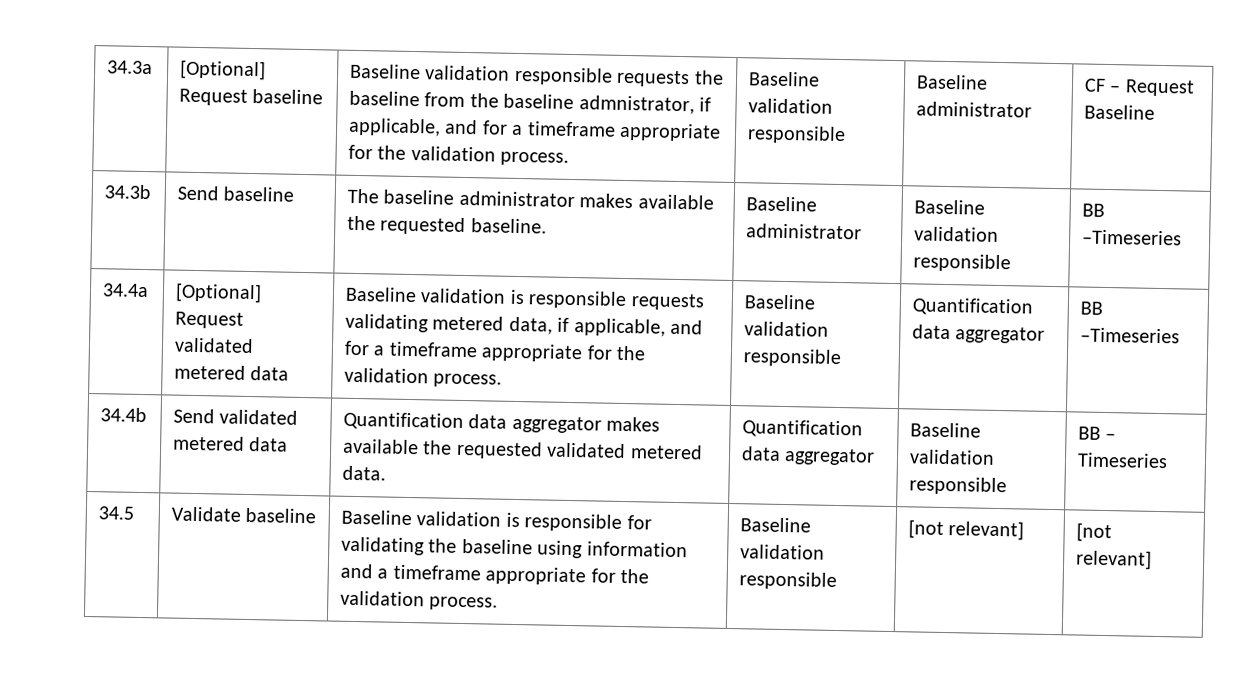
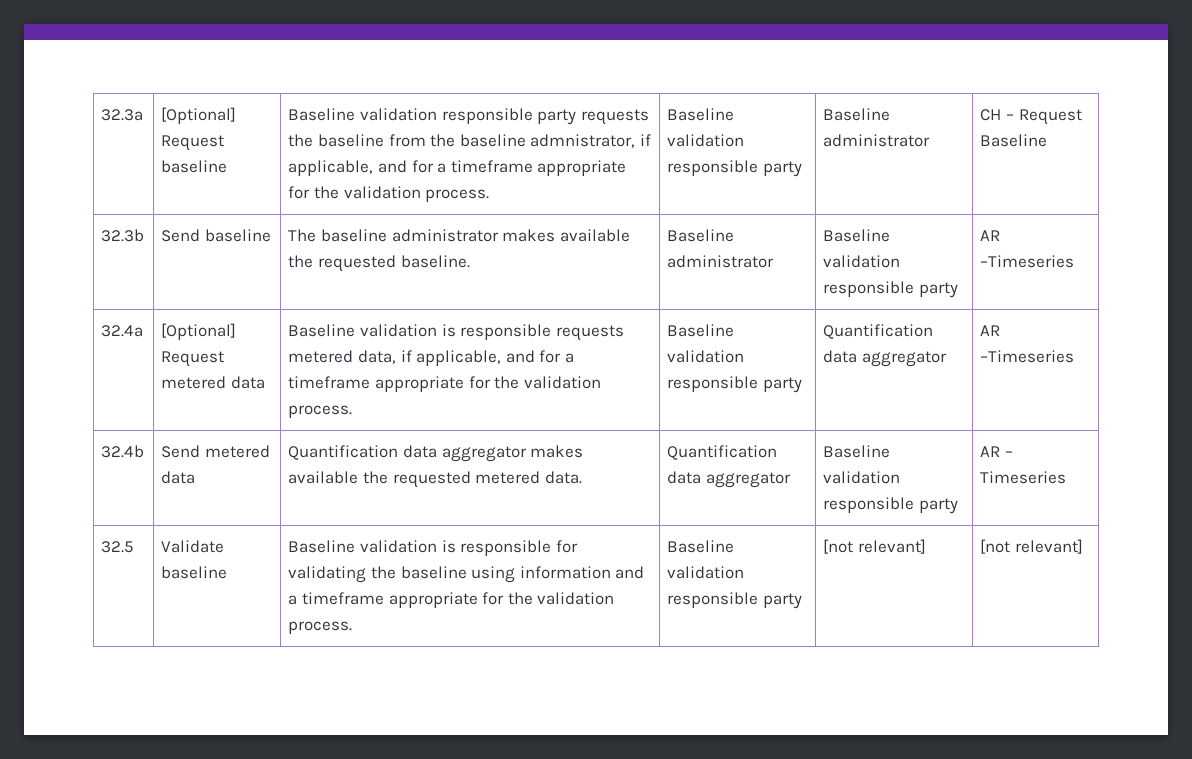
- 34.3a | [Optional] Request baseline | Baseline validation responsible requests the baseline from the baseline admnistrator, if applicable, and for a timeframe appropriate for the validation process. | Baseline validation responsible | Baseline administrator | CF – Request Baseline
+ 32.3a | [Optional] Request baseline | Baseline validation responsible party requests the baseline from the baseline admnistrator, if applicable, and for a timeframe appropriate for the validation process. | Baseline validation responsible party | Baseline administrator | CH – Request Baseline
- 34.3b | Send baseline | The baseline administrator makes available the requested baseline. | Baseline administrator | Baseline validation responsible | BB –Timeseries
- 34.4a | [Optional] Request validated metered data | Baseline validation is responsible requests validating metered data, if applicable, and for a timeframe appropriate for the validation process. | Baseline validation responsible | Quantification data aggregator | BB –Timeseries
- 34.4b | Send validated metered data | Quantification data aggregator makes available the requested validated metered data. | Quantification data aggregator | Baseline validation responsible | BB – Timeseries
+ 32.3b | Send baseline | The baseline administrator makes available the requested baseline. | Baseline administrator | Baseline validation responsible party | AR –Timeseries
+ 32.4a | [Optional] Request metered data | Baseline validation is responsible requests metered data, if applicable, and for a timeframe appropriate for the validation process. | Baseline validation responsible party | Quantification data aggregator | AR –Timeseries
+ 32.4b | Send metered data | Quantification data aggregator makes available the requested metered data. | Quantification data aggregator | Baseline validation responsible party | AR – Timeseries
- 34.5 | Validate baseline | Baseline validation is responsible for validating the baseline using information and a timeframe appropriate for the validation process. | Baseline validation responsible | [not relevant] | [not relevant]
+ 32.5 | Validate baseline | Baseline validation is responsible for validating the baseline using information and a timeframe appropriate for the validation process. | Baseline validation responsible party | [not relevant] | [not relevant]

